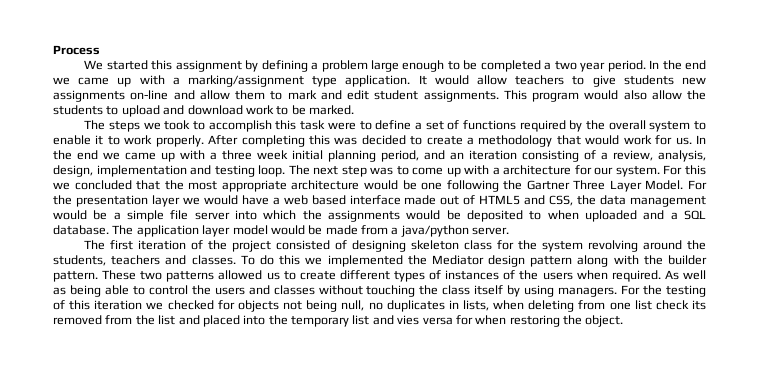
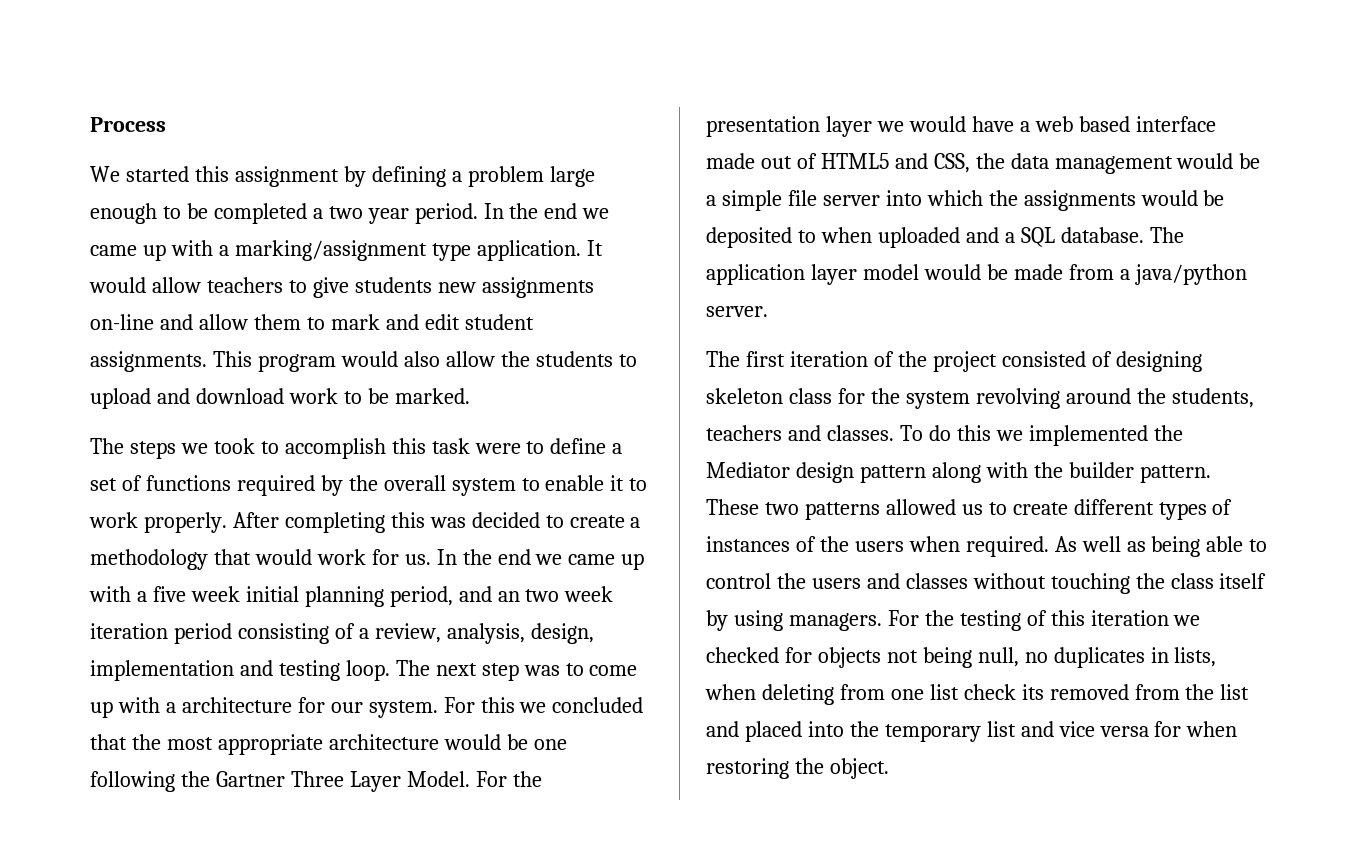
- In the end we came up with a three week initial planning period, and an iteration consisting of a review, analysis, design, implementation and testing loop.
+ In the end we came up with a five week initial planning period, and an two week iteration period consisting of a review, analysis, design, implementation and testing loop.
- For the testing of this iteration we checked for objects not being null, no duplicates in lists, when deleting from one list check its removed from the list and placed into the temporary list and vies versa for when restoring the object.
+ For the testing of this iteration we checked for objects not being null, no duplicates in lists, when deleting from one list check its removed from the list and placed into the temporary list and vice versa for when restoring the object.

